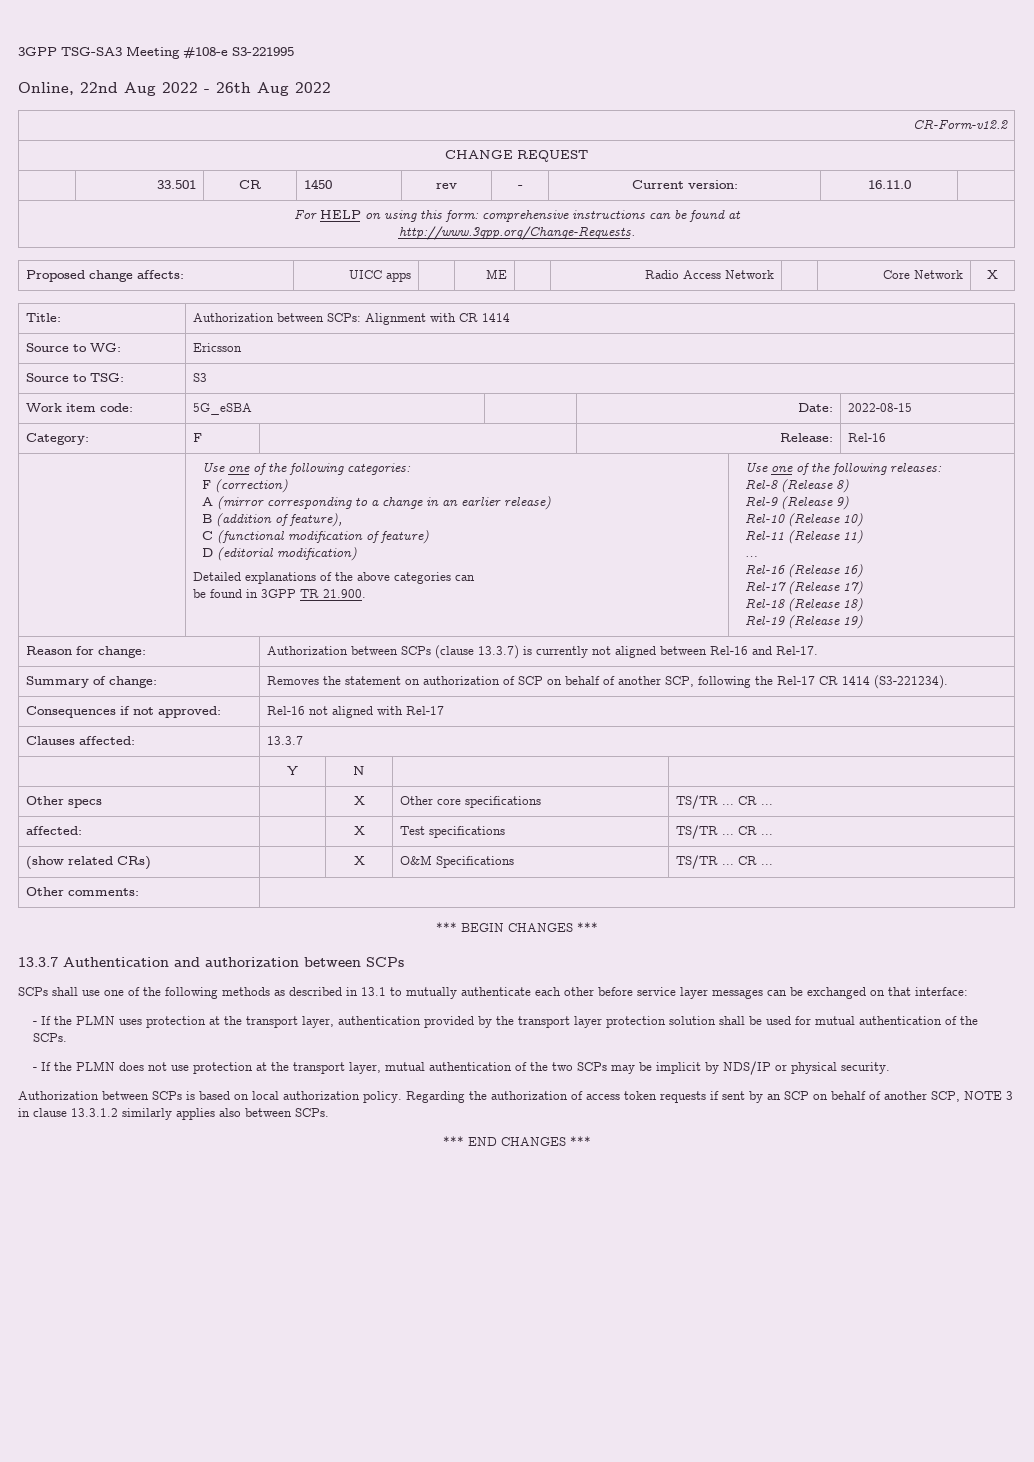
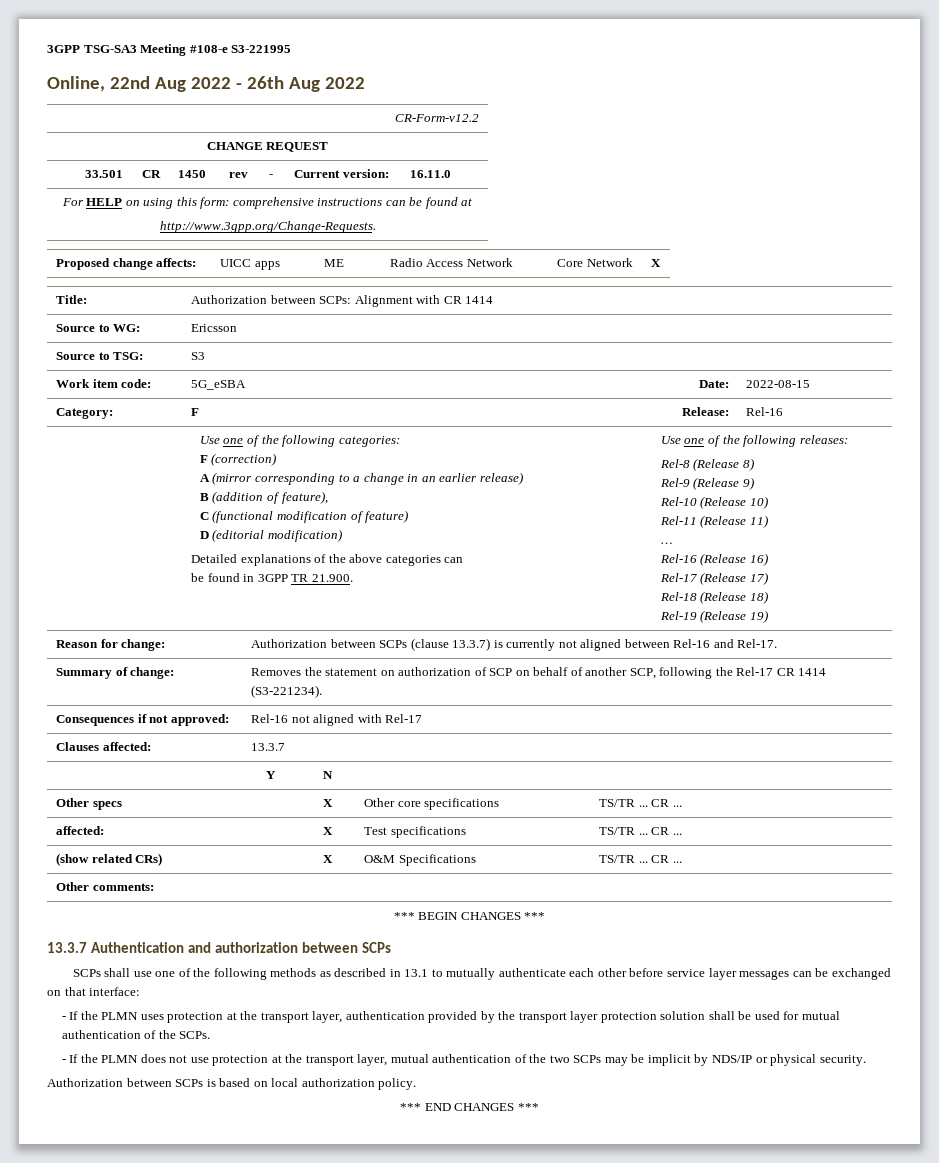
- Regarding the authorization of access token requests if sent by an SCP on behalf of another SCP, NOTE 3 in clause 13.3.1.2 similarly applies also between SCPs.

